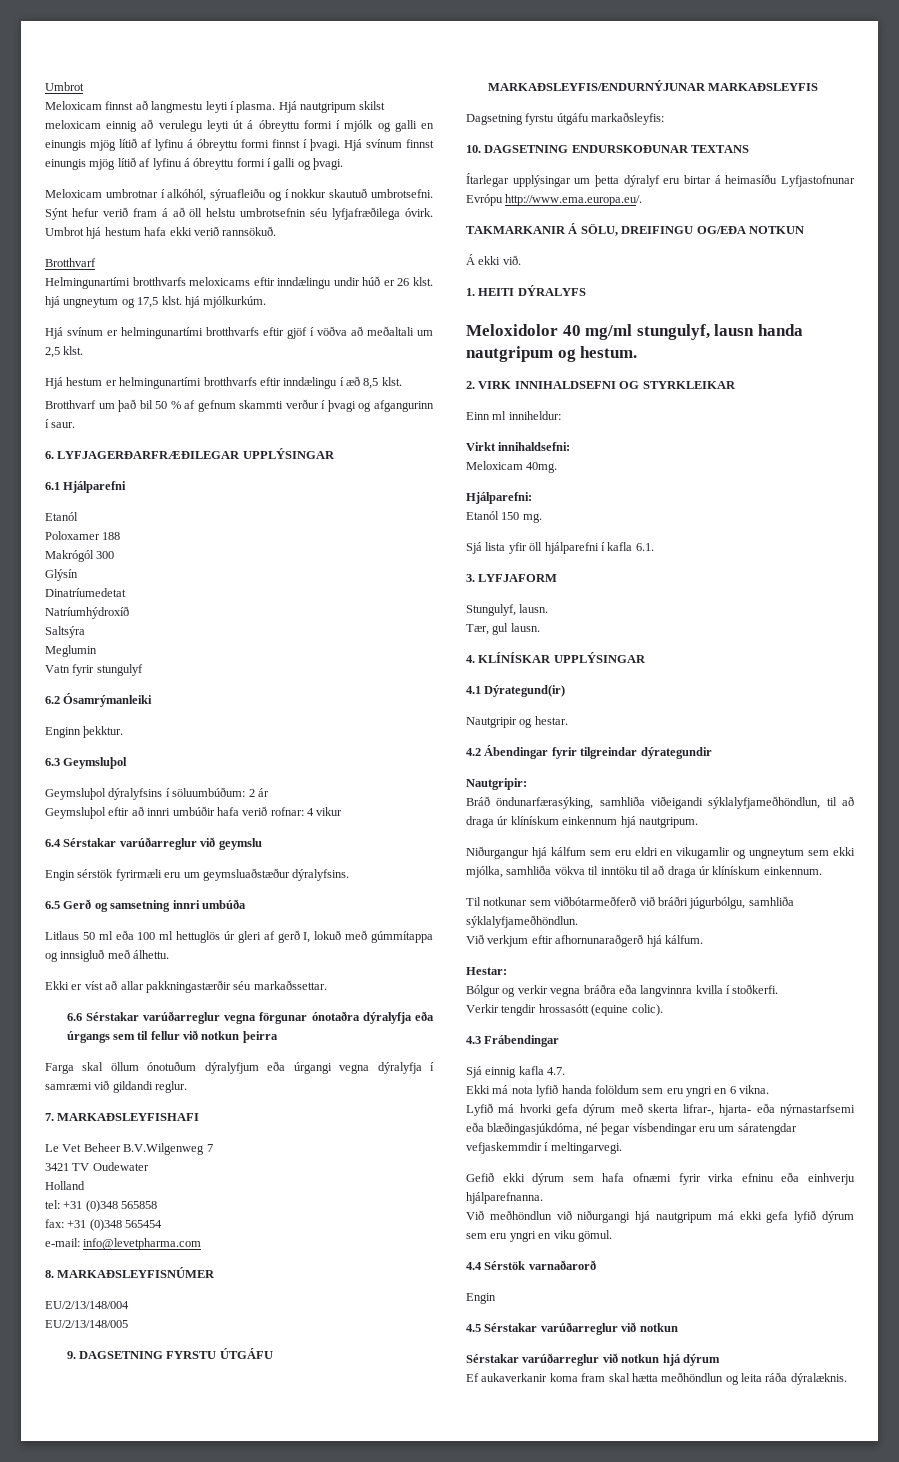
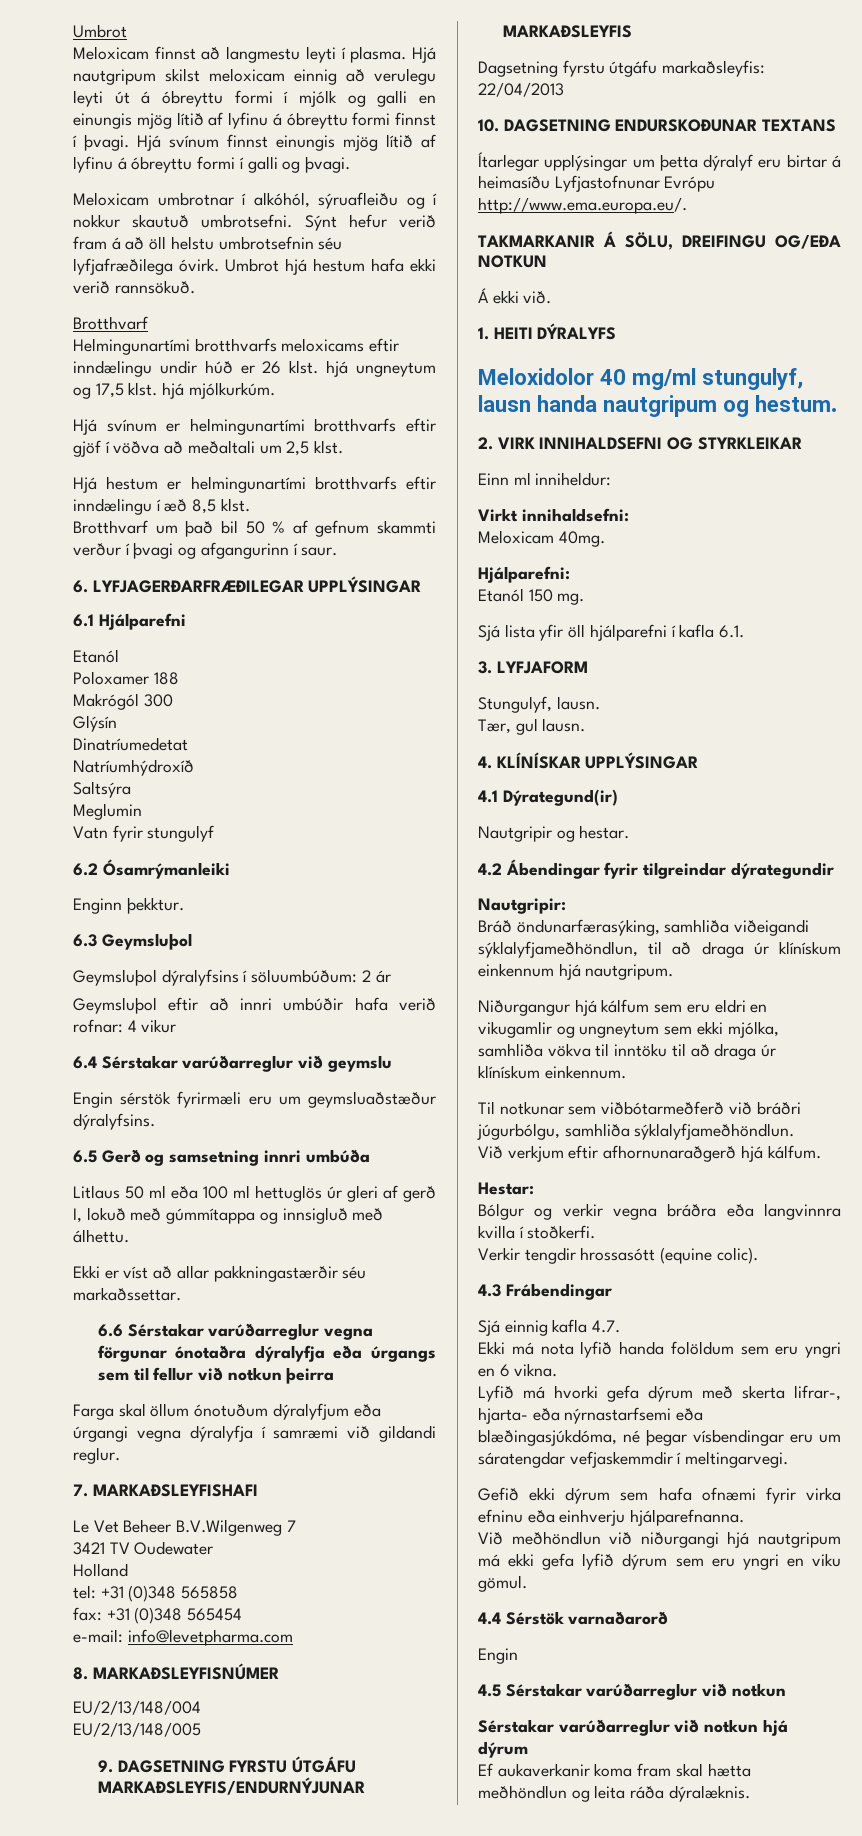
- Dagsetning fyrstu útgáfu markaðsleyfis:
+ Dagsetning fyrstu útgáfu markaðsleyfis: 22/04/2013

